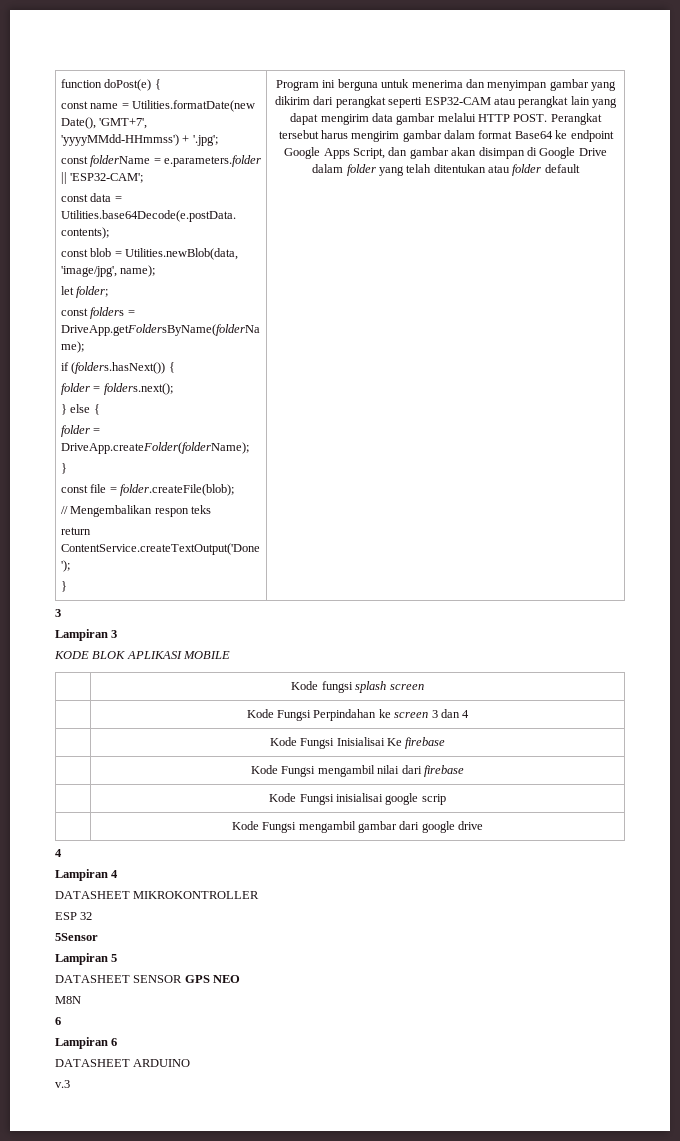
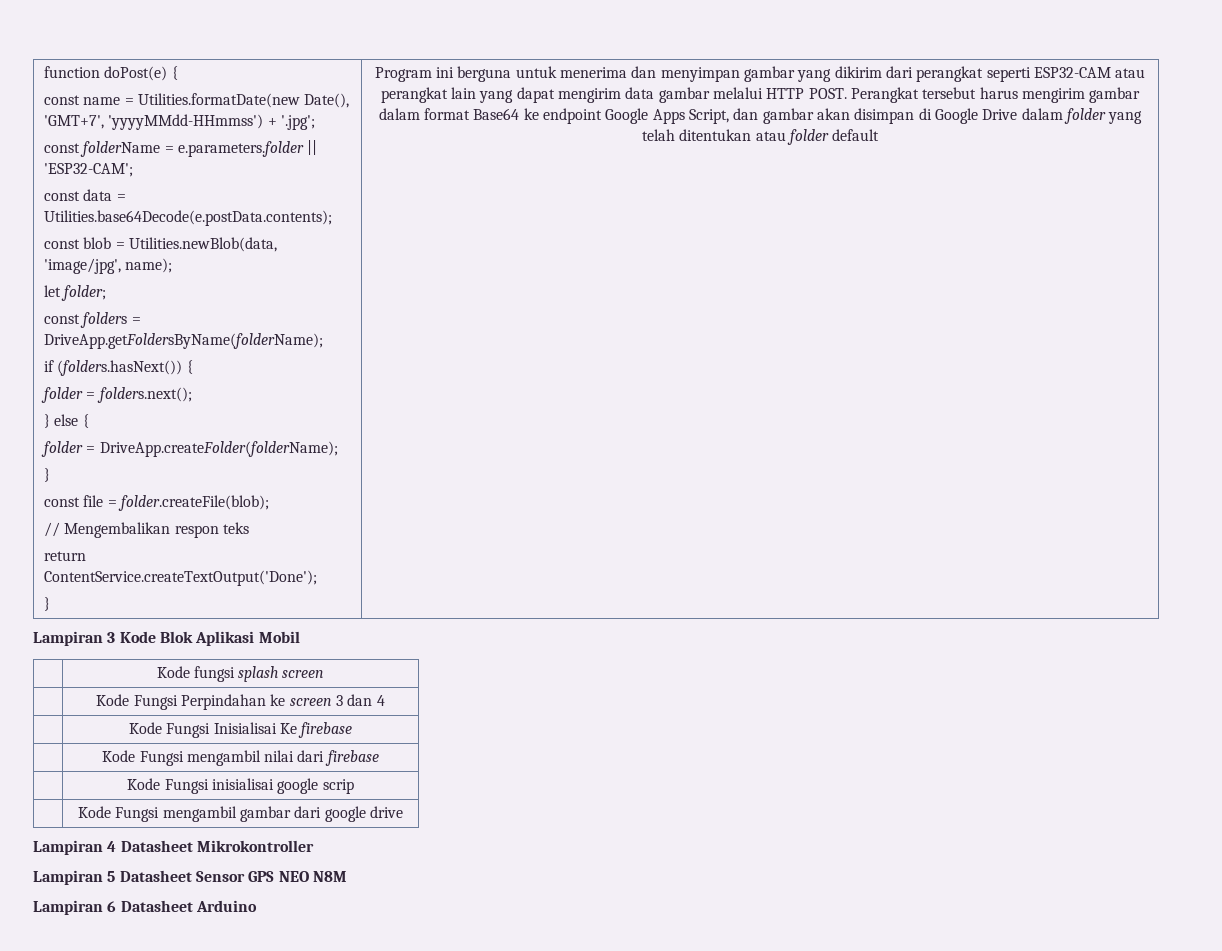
  Perangkat tersebut harus mengirim gambar dalam format Base64 ke endpoint Google Apps Script, dan gambar akan disimpan di Google Drive dalam folder yang telah ditentukan atau folder default
- 3
- Lampiran 3
- KODE BLOK APLIKASI MOBILE
+ Lampiran 3 Kode Blok Aplikasi Mobil
  | Kode Fungsi mengambil gambar dari google drive
- 4
- Lampiran 4
- DATASHEET MIKROKONTROLLER
- ESP 32
- 5Sensor
+ Lampiran 4 Datasheet Mikrokontroller
- Lampiran 5
- DATASHEET SENSOR GPS NEO
- M8N
- 6
+ Lampiran 5 Datasheet Sensor GPS NEO N8M
- Lampiran 6
- DATASHEET ARDUINO
- v.3
+ Lampiran 6 Datasheet Arduino

